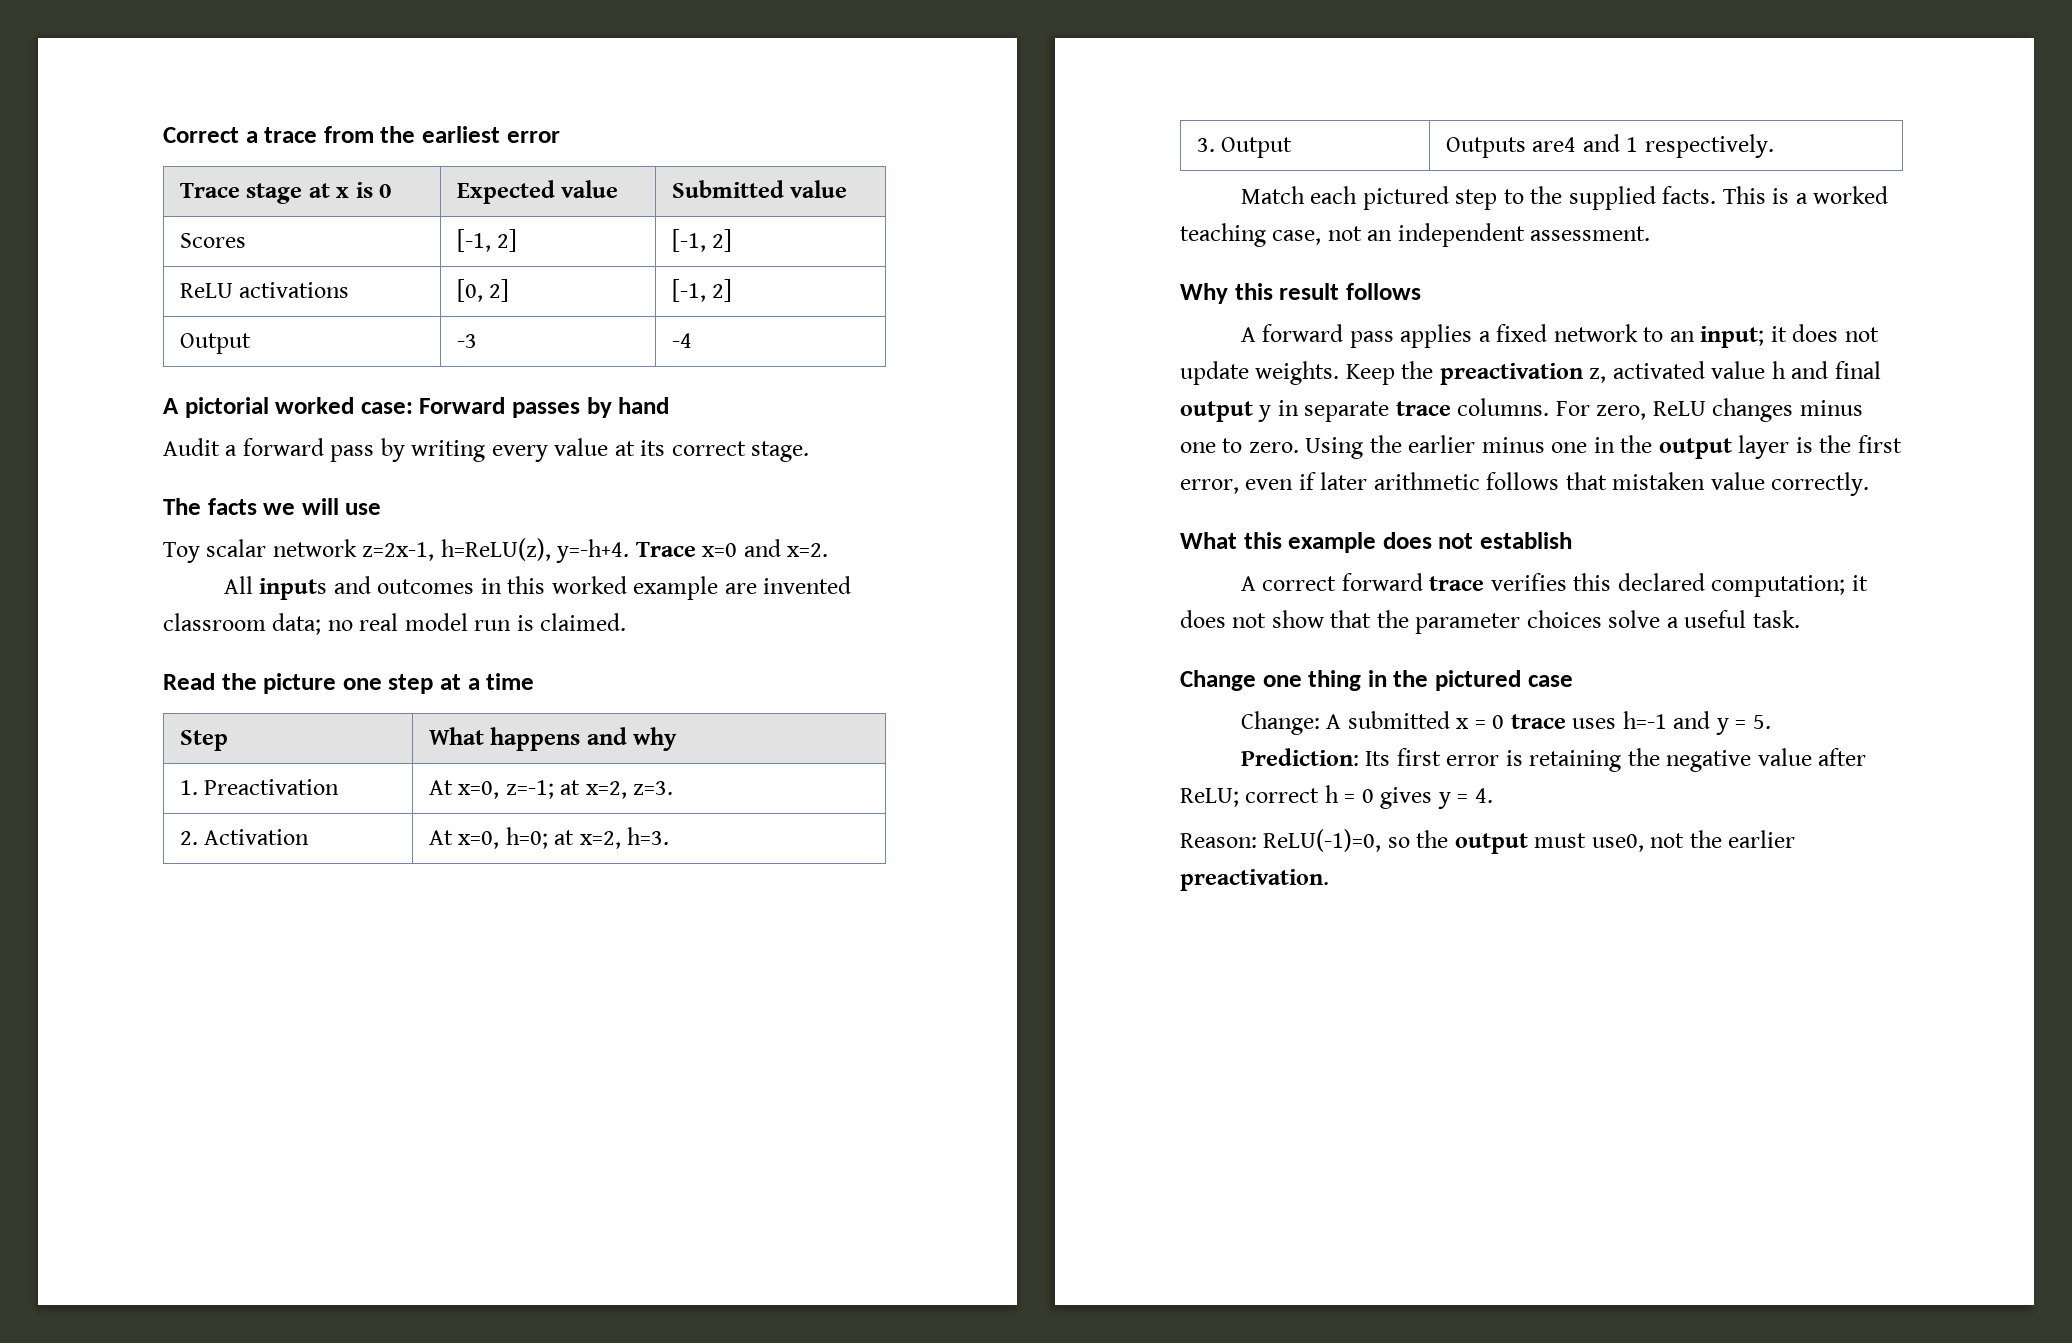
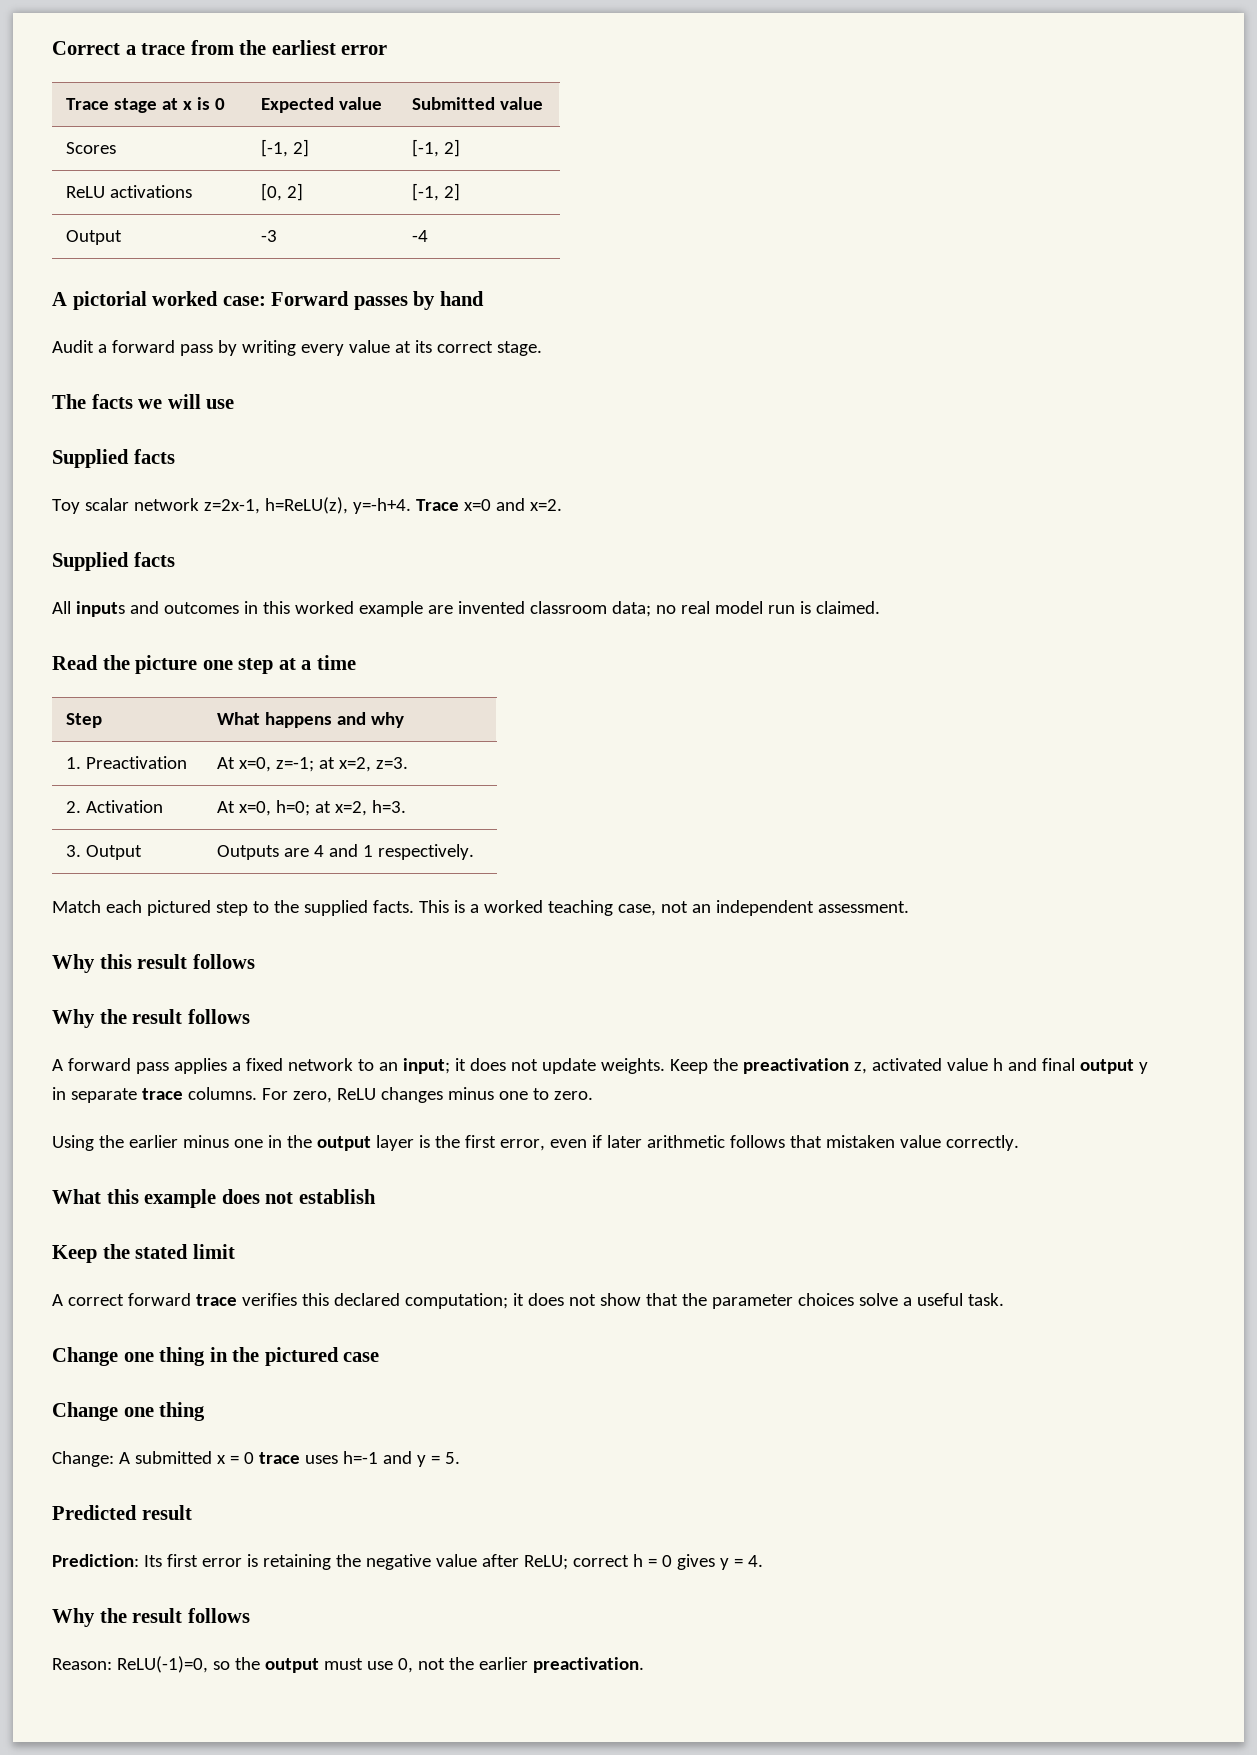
  The facts we will use
+ Supplied facts
  Trace x=0 and x=2.
+ Supplied facts
- 3. Output | Outputs are4 and 1 respectively.
+ 3. Output | Outputs are 4 and 1 respectively.
  Why this result follows
+ Why the result follows
- For zero, ReLU changes minus one to zero. Using the earlier minus one in the output layer is the first error, even if later arithmetic follows that mistaken value correctly.
+ For zero, ReLU changes minus one to zero.
+ Using the earlier minus one in the output layer is the first error, even if later arithmetic follows that mistaken value correctly.
+ Keep the stated limit
  Change one thing in the pictured case
+ Change one thing
+ Predicted result
  Prediction: Its first error is retaining the negative value after ReLU; correct h = 0 gives y = 4.
+ Why the result follows
- Reason: ReLU(-1)=0, so the output must use0, not the earlier preactivation.
+ Reason: ReLU(-1)=0, so the output must use 0, not the earlier preactivation.

